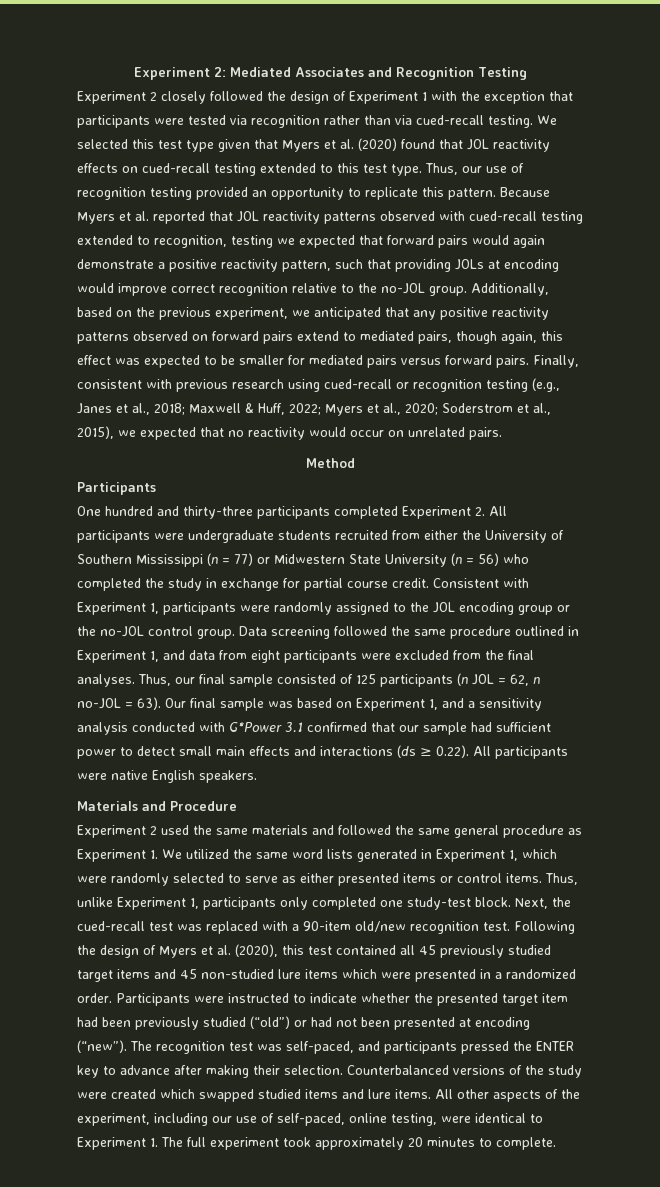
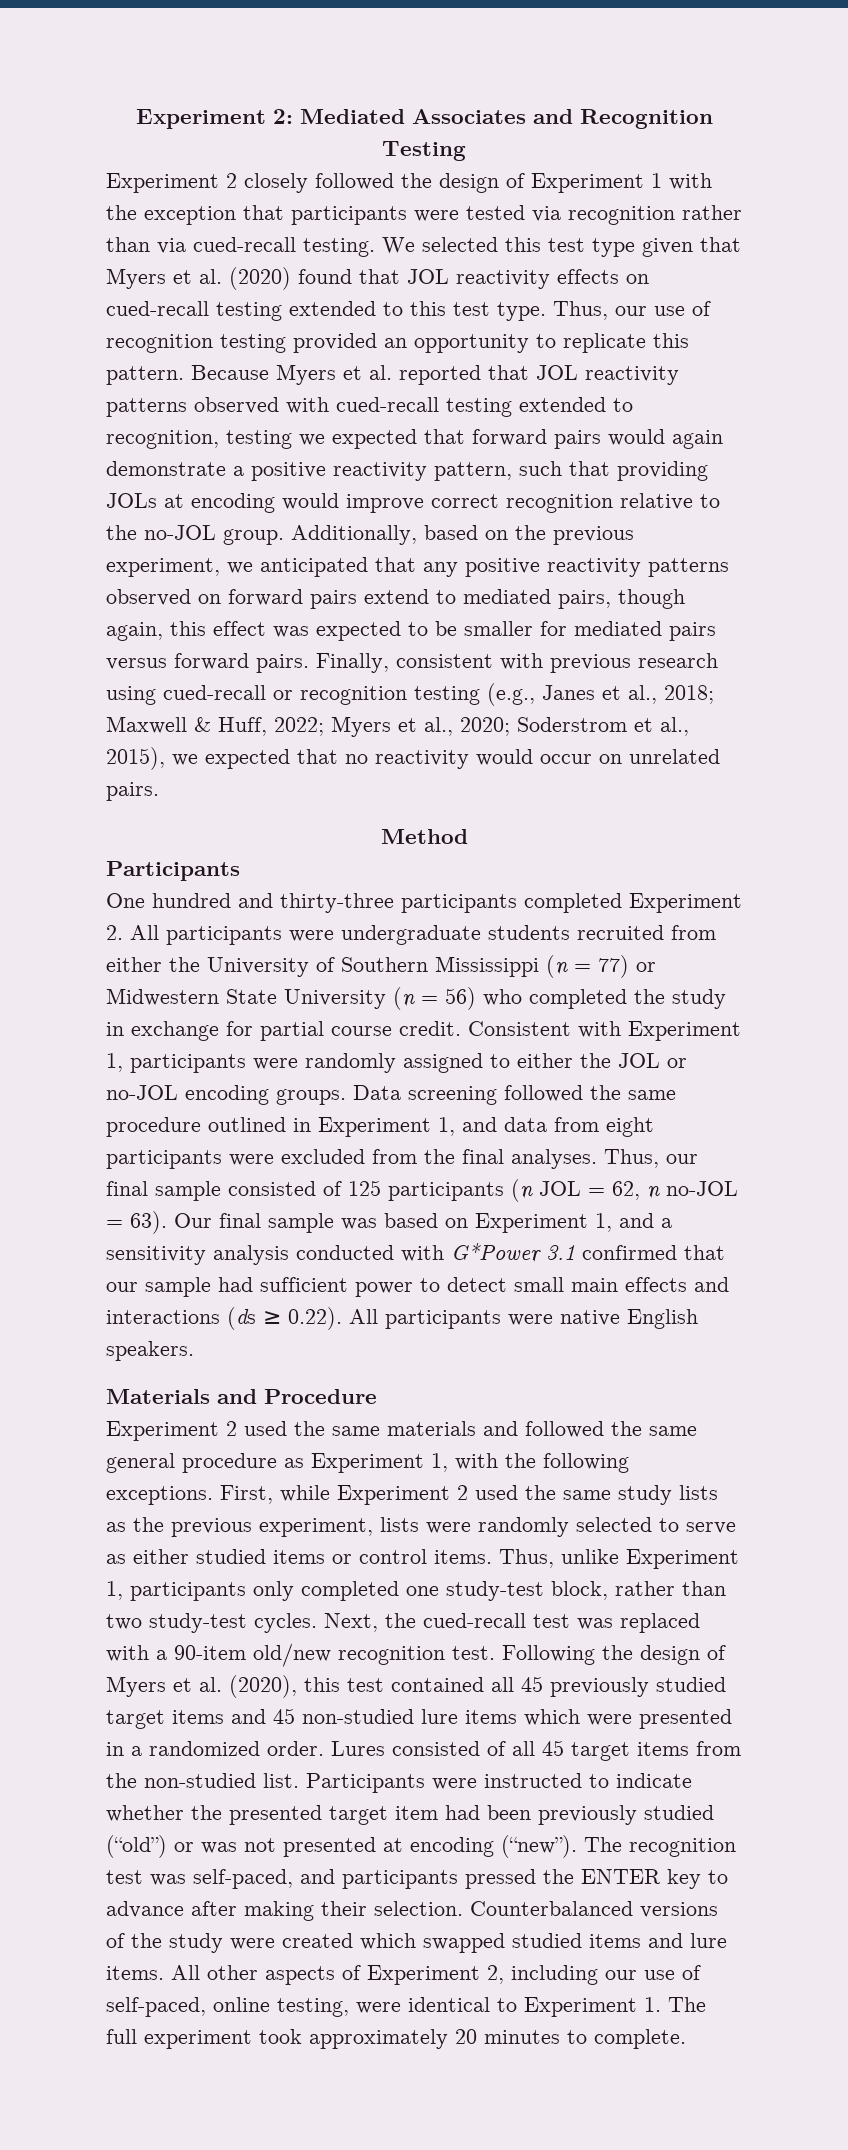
- Consistent with Experiment 1, participants were randomly assigned to the JOL encoding group or the no-JOL control group.
+ Consistent with Experiment 1, participants were randomly assigned to either the JOL or no-JOL encoding groups.
- Experiment 2 used the same materials and followed the same general procedure as Experiment 1. We utilized the same word lists generated in Experiment 1, which were randomly selected to serve as either presented items or control items.
+ Experiment 2 used the same materials and followed the same general procedure as Experiment 1, with the following exceptions. First, while Experiment 2 used the same study lists as the previous experiment, lists were randomly selected to serve as either studied items or control items.
- Thus, unlike Experiment 1, participants only completed one study-test block.
+ Thus, unlike Experiment 1, participants only completed one study-test block, rather than two study-test cycles.
+ Lures consisted of all 45 target items from the non-studied list.
- Participants were instructed to indicate whether the presented target item had been previously studied (“old”) or had not been presented at encoding (“new”).
+ Participants were instructed to indicate whether the presented target item had been previously studied (“old”) or was not presented at encoding (“new”).
- All other aspects of the experiment, including our use of self-paced, online testing, were identical to Experiment 1. The full experiment took approximately 20 minutes to complete.
+ All other aspects of Experiment 2, including our use of self-paced, online testing, were identical to Experiment 1. The full experiment took approximately 20 minutes to complete.

